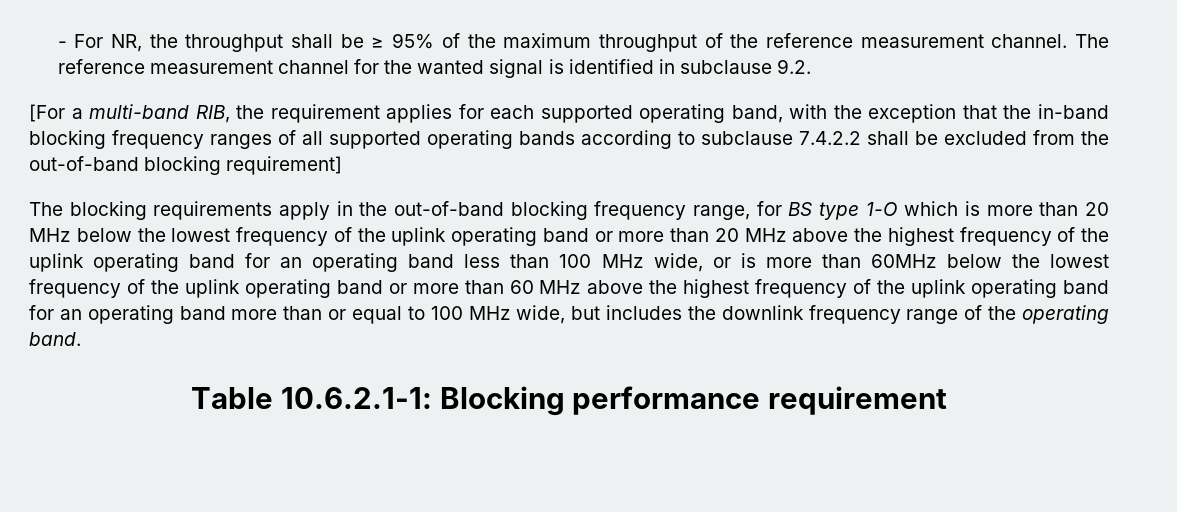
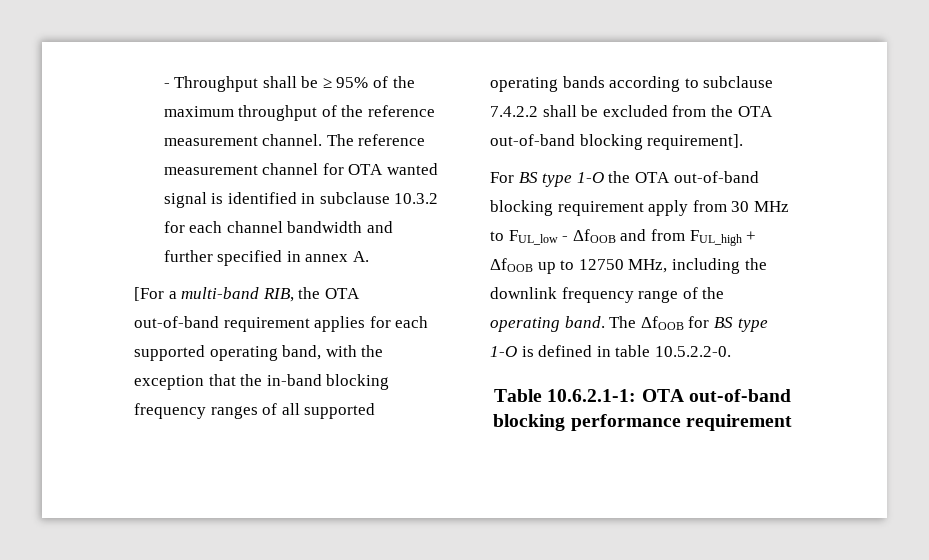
- - For NR, the throughput shall be ≥ 95% of the maximum throughput of the reference measurement channel.
+ - Throughput shall be ≥ 95% of the maximum throughput of the reference measurement channel.
- The reference measurement channel for the wanted signal is identified in subclause 9.2.
+ The reference measurement channel for OTA wanted signal is identified in subclause 10.3.2 for each channel bandwidth and further specified in annex A.
- [For a multi-band RIB, the requirement applies for each supported operating band, with the exception that the in-band blocking frequency ranges of all supported operating bands according to subclause 7.4.2.2 shall be excluded from the out-of-band blocking requirement]
- The blocking requirements apply in the out-of-band blocking frequency range, for BS type 1-O which is more than 20 MHz below the lowest frequency of the uplink operating band or more than 20 MHz above the highest frequency of the uplink operating band for an operating band less than 100 MHz wide, or is more than 60MHz below the lowest frequency of the uplink operating band or more than 60 MHz above the highest frequency of the uplink operating band for an operating band more than or equal to 100 MHz wide, but includes the downlink frequency range of the operating band.
+ [For a multi-band RIB, the OTA out-of-band requirement applies for each supported operating band, with the exception that the in-band blocking frequency ranges of all supported operating bands according to subclause 7.4.2.2 shall be excluded from the OTA out-of-band blocking requirement].
+ For BS type 1-O the OTA out-of-band blocking requirement apply from 30 MHz to FUL_low - ΔfOOB and from FUL_high + ΔfOOB up to 12750 MHz, including the downlink frequency range of the operating band. The ΔfOOB for BS type 1-O is defined in table 10.5.2.2-0.
- Table 10.6.2.1-1: Blocking performance requirement
+ Table 10.6.2.1-1: OTA out-of-band blocking performance requirement

